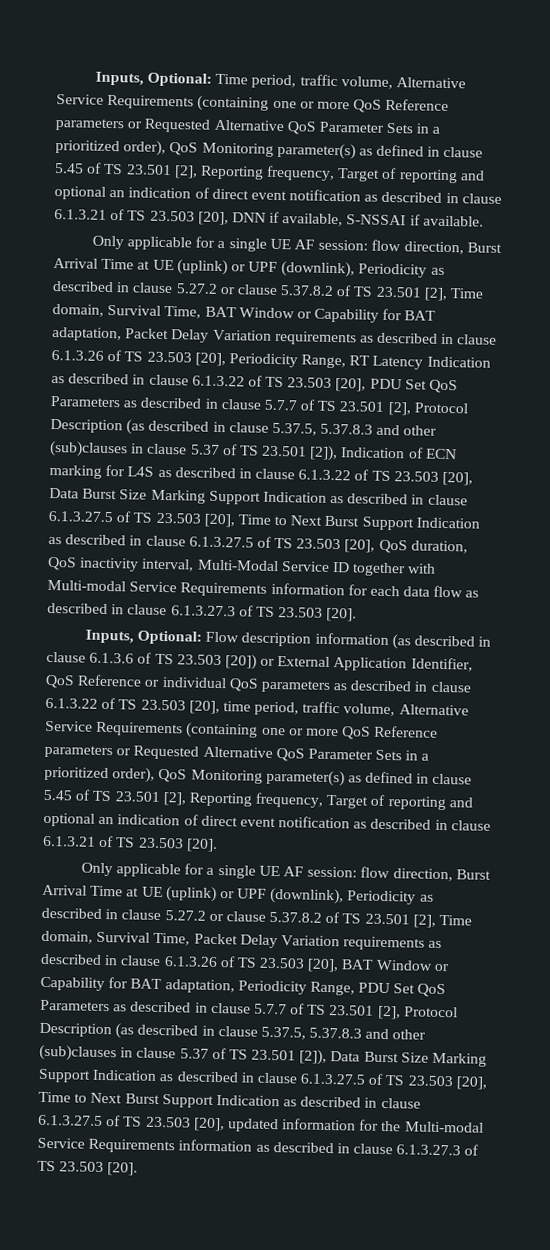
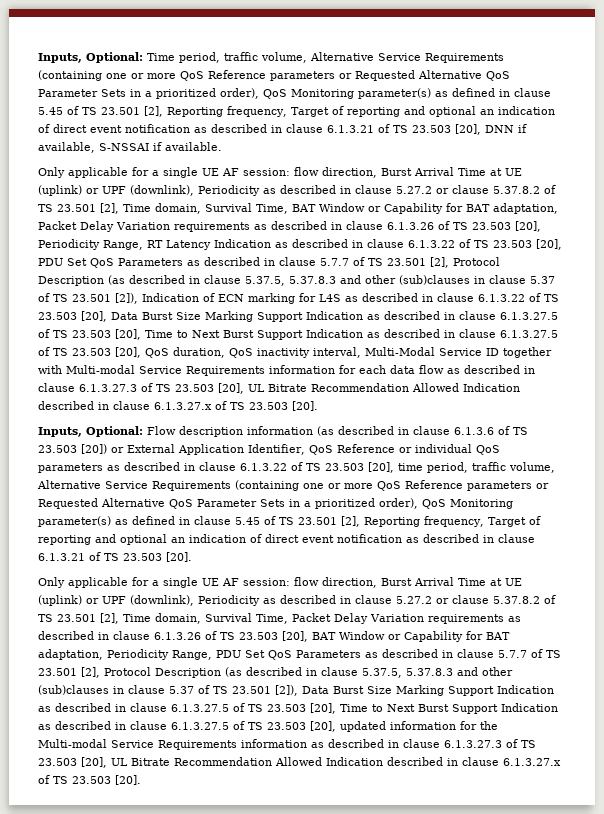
- flow direction, Burst Arrival Time at UE (uplink) or UPF (downlink), Periodicity as described in clause 5.27.2 or clause 5.37.8.2 of TS 23.501 [2], Time domain, Survival Time, BAT Window or Capability for BAT adaptation, Packet Delay Variation requirements as described in clause 6.1.3.26 of TS 23.503 [20], Periodicity Range, RT Latency Indication as described in clause 6.1.3.22 of TS 23.503 [20], PDU Set QoS Parameters as described in clause 5.7.7 of TS 23.501 [2], Protocol Description (as described in clause 5.37.5, 5.37.8.3 and other (sub)clauses in clause 5.37 of TS 23.501 [2]), Indication of ECN marking for L4S as described in clause 6.1.3.22 of TS 23.503 [20], Data Burst Size Marking Support Indication as described in clause 6.1.3.27.5 of TS 23.503 [20], Time to Next Burst Support Indication as described in clause 6.1.3.27.5 of TS 23.503 [20], QoS duration, QoS inactivity interval, Multi-Modal Service ID together with Multi-modal Service Requirements information for each data flow as described in clause 6.1.3.27.3 of TS 23.503 [20].
+ flow direction, Burst Arrival Time at UE (uplink) or UPF (downlink), Periodicity as described in clause 5.27.2 or clause 5.37.8.2 of TS 23.501 [2], Time domain, Survival Time, BAT Window or Capability for BAT adaptation, Packet Delay Variation requirements as described in clause 6.1.3.26 of TS 23.503 [20], Periodicity Range, RT Latency Indication as described in clause 6.1.3.22 of TS 23.503 [20], PDU Set QoS Parameters as described in clause 5.7.7 of TS 23.501 [2], Protocol Description (as described in clause 5.37.5, 5.37.8.3 and other (sub)clauses in clause 5.37 of TS 23.501 [2]), Indication of ECN marking for L4S as described in clause 6.1.3.22 of TS 23.503 [20], Data Burst Size Marking Support Indication as described in clause 6.1.3.27.5 of TS 23.503 [20], Time to Next Burst Support Indication as described in clause 6.1.3.27.5 of TS 23.503 [20], QoS duration, QoS inactivity interval, Multi-Modal Service ID together with Multi-modal Service Requirements information for each data flow as described in clause 6.1.3.27.3 of TS 23.503 [20], UL Bitrate Recommendation Allowed Indication described in clause 6.1.3.27.x of TS 23.503 [20].
- flow direction, Burst Arrival Time at UE (uplink) or UPF (downlink), Periodicity as described in clause 5.27.2 or clause 5.37.8.2 of TS 23.501 [2], Time domain, Survival Time, Packet Delay Variation requirements as described in clause 6.1.3.26 of TS 23.503 [20], BAT Window or Capability for BAT adaptation, Periodicity Range, PDU Set QoS Parameters as described in clause 5.7.7 of TS 23.501 [2], Protocol Description (as described in clause 5.37.5, 5.37.8.3 and other (sub)clauses in clause 5.37 of TS 23.501 [2]), Data Burst Size Marking Support Indication as described in clause 6.1.3.27.5 of TS 23.503 [20], Time to Next Burst Support Indication as described in clause 6.1.3.27.5 of TS 23.503 [20], updated information for the Multi-modal Service Requirements information as described in clause 6.1.3.27.3 of TS 23.503 [20].
+ flow direction, Burst Arrival Time at UE (uplink) or UPF (downlink), Periodicity as described in clause 5.27.2 or clause 5.37.8.2 of TS 23.501 [2], Time domain, Survival Time, Packet Delay Variation requirements as described in clause 6.1.3.26 of TS 23.503 [20], BAT Window or Capability for BAT adaptation, Periodicity Range, PDU Set QoS Parameters as described in clause 5.7.7 of TS 23.501 [2], Protocol Description (as described in clause 5.37.5, 5.37.8.3 and other (sub)clauses in clause 5.37 of TS 23.501 [2]), Data Burst Size Marking Support Indication as described in clause 6.1.3.27.5 of TS 23.503 [20], Time to Next Burst Support Indication as described in clause 6.1.3.27.5 of TS 23.503 [20], updated information for the Multi-modal Service Requirements information as described in clause 6.1.3.27.3 of TS 23.503 [20], UL Bitrate Recommendation Allowed Indication described in clause 6.1.3.27.x of TS 23.503 [20].

